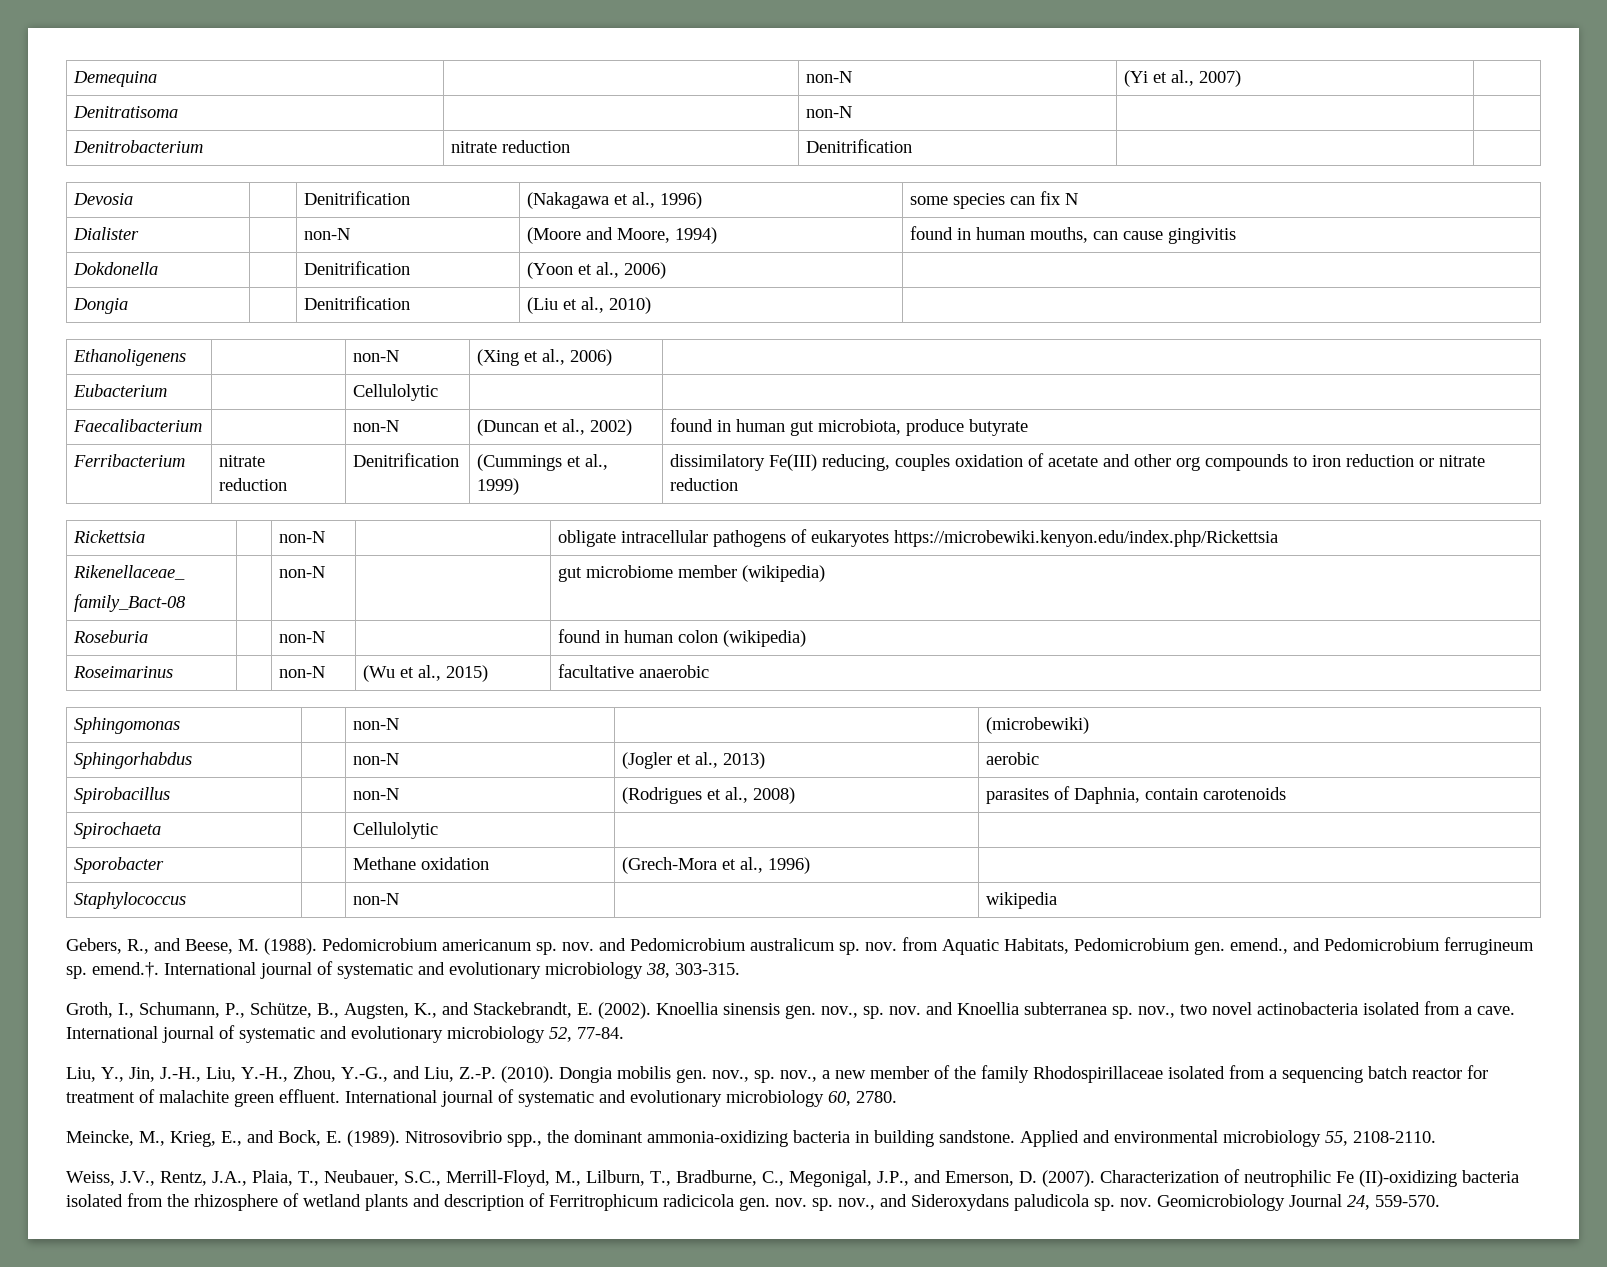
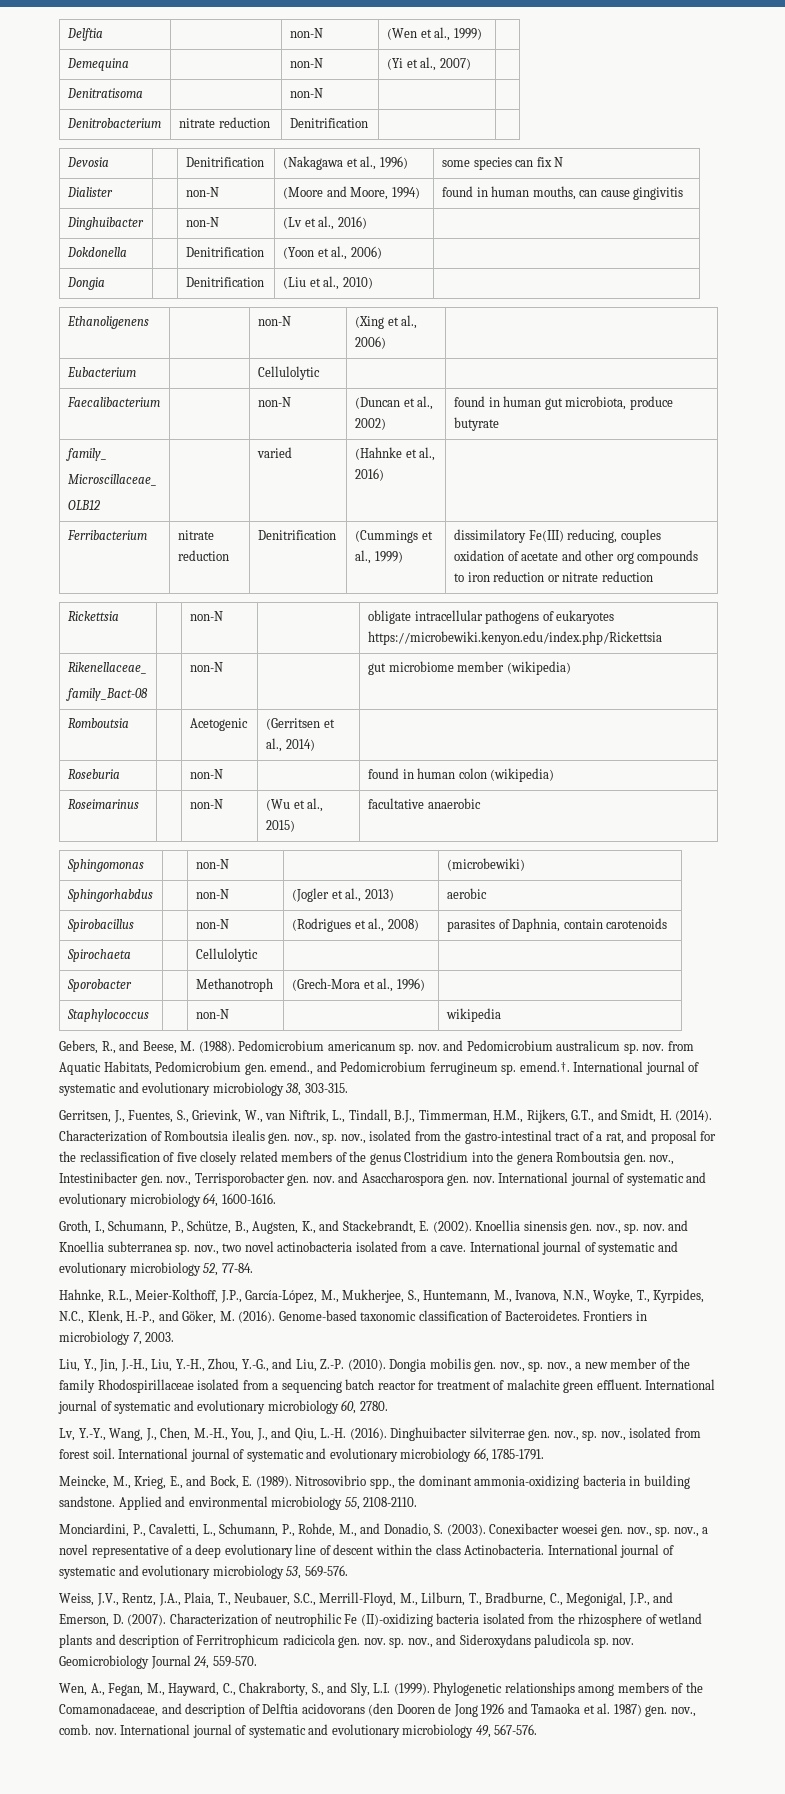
+ Delftia | | non-N | (Wen et al., 1999) |
+ Dinghuibacter | | non-N | (Lv et al., 2016) |
+ family_
+ Microscillaceae_
+ OLB12 | | varied | (Hahnke et al., 2016) |
+ Romboutsia | | Acetogenic | (Gerritsen et al., 2014) |
- Sporobacter | | Methane oxidation | (Grech-Mora et al., 1996) |
+ Sporobacter | | Methanotroph | (Grech-Mora et al., 1996) |
+ Gerritsen, J., Fuentes, S., Grievink, W., van Niftrik, L., Tindall, B.J., Timmerman, H.M., Rijkers, G.T., and Smidt, H. (2014). Characterization of Romboutsia ilealis gen. nov., sp. nov., isolated from the gastro-intestinal tract of a rat, and proposal for the reclassification of five closely related members of the genus Clostridium into the genera Romboutsia gen. nov., Intestinibacter gen. nov., Terrisporobacter gen. nov. and Asaccharospora gen. nov. International journal of systematic and evolutionary microbiology 64, 1600-1616.
+ Hahnke, R.L., Meier-Kolthoff, J.P., García-López, M., Mukherjee, S., Huntemann, M., Ivanova, N.N., Woyke, T., Kyrpides, N.C., Klenk, H.-P., and Göker, M. (2016). Genome-based taxonomic classification of Bacteroidetes. Frontiers in microbiology 7, 2003.
+ Lv, Y.-Y., Wang, J., Chen, M.-H., You, J., and Qiu, L.-H. (2016). Dinghuibacter silviterrae gen. nov., sp. nov., isolated from forest soil. International journal of systematic and evolutionary microbiology 66, 1785-1791.
+ Monciardini, P., Cavaletti, L., Schumann, P., Rohde, M., and Donadio, S. (2003). Conexibacter woesei gen. nov., sp. nov., a novel representative of a deep evolutionary line of descent within the class Actinobacteria. International journal of systematic and evolutionary microbiology 53, 569-576.
+ Wen, A., Fegan, M., Hayward, C., Chakraborty, S., and Sly, L.I. (1999). Phylogenetic relationships among members of the Comamonadaceae, and description of Delftia acidovorans (den Dooren de Jong 1926 and Tamaoka et al. 1987) gen. nov., comb. nov. International journal of systematic and evolutionary microbiology 49, 567-576.

